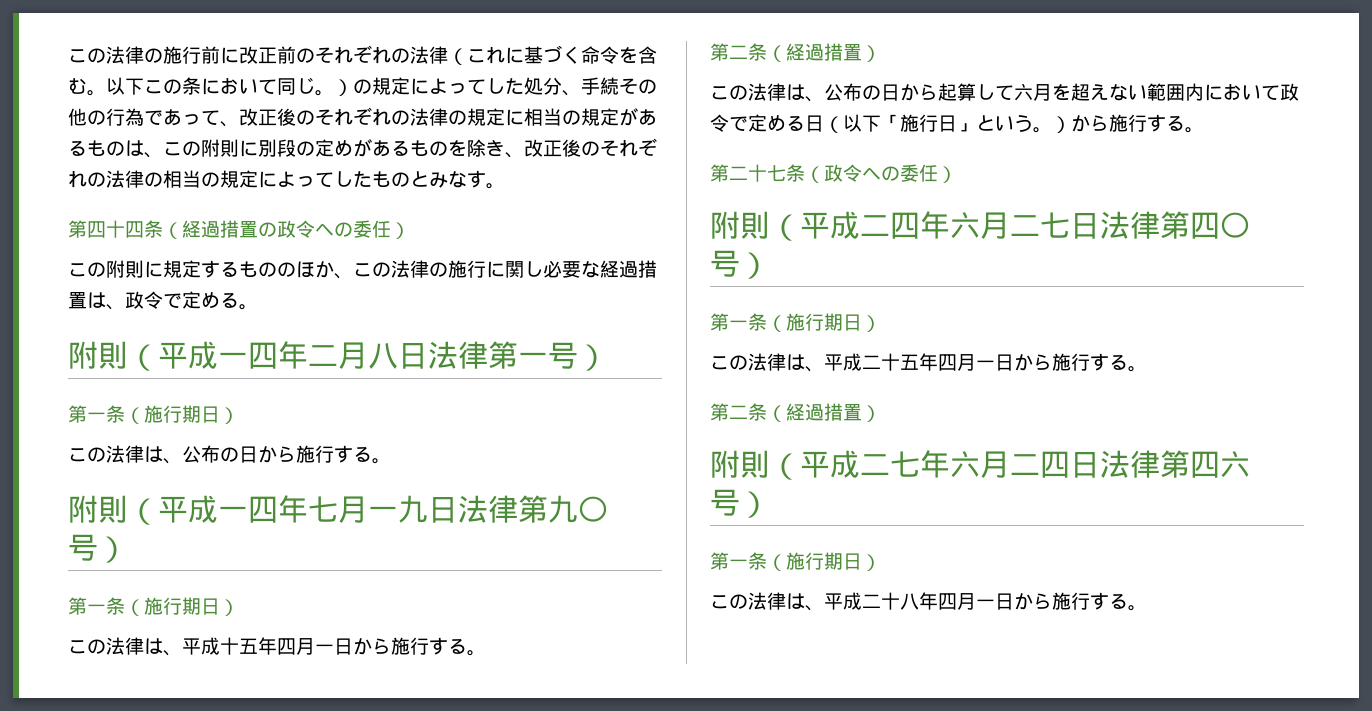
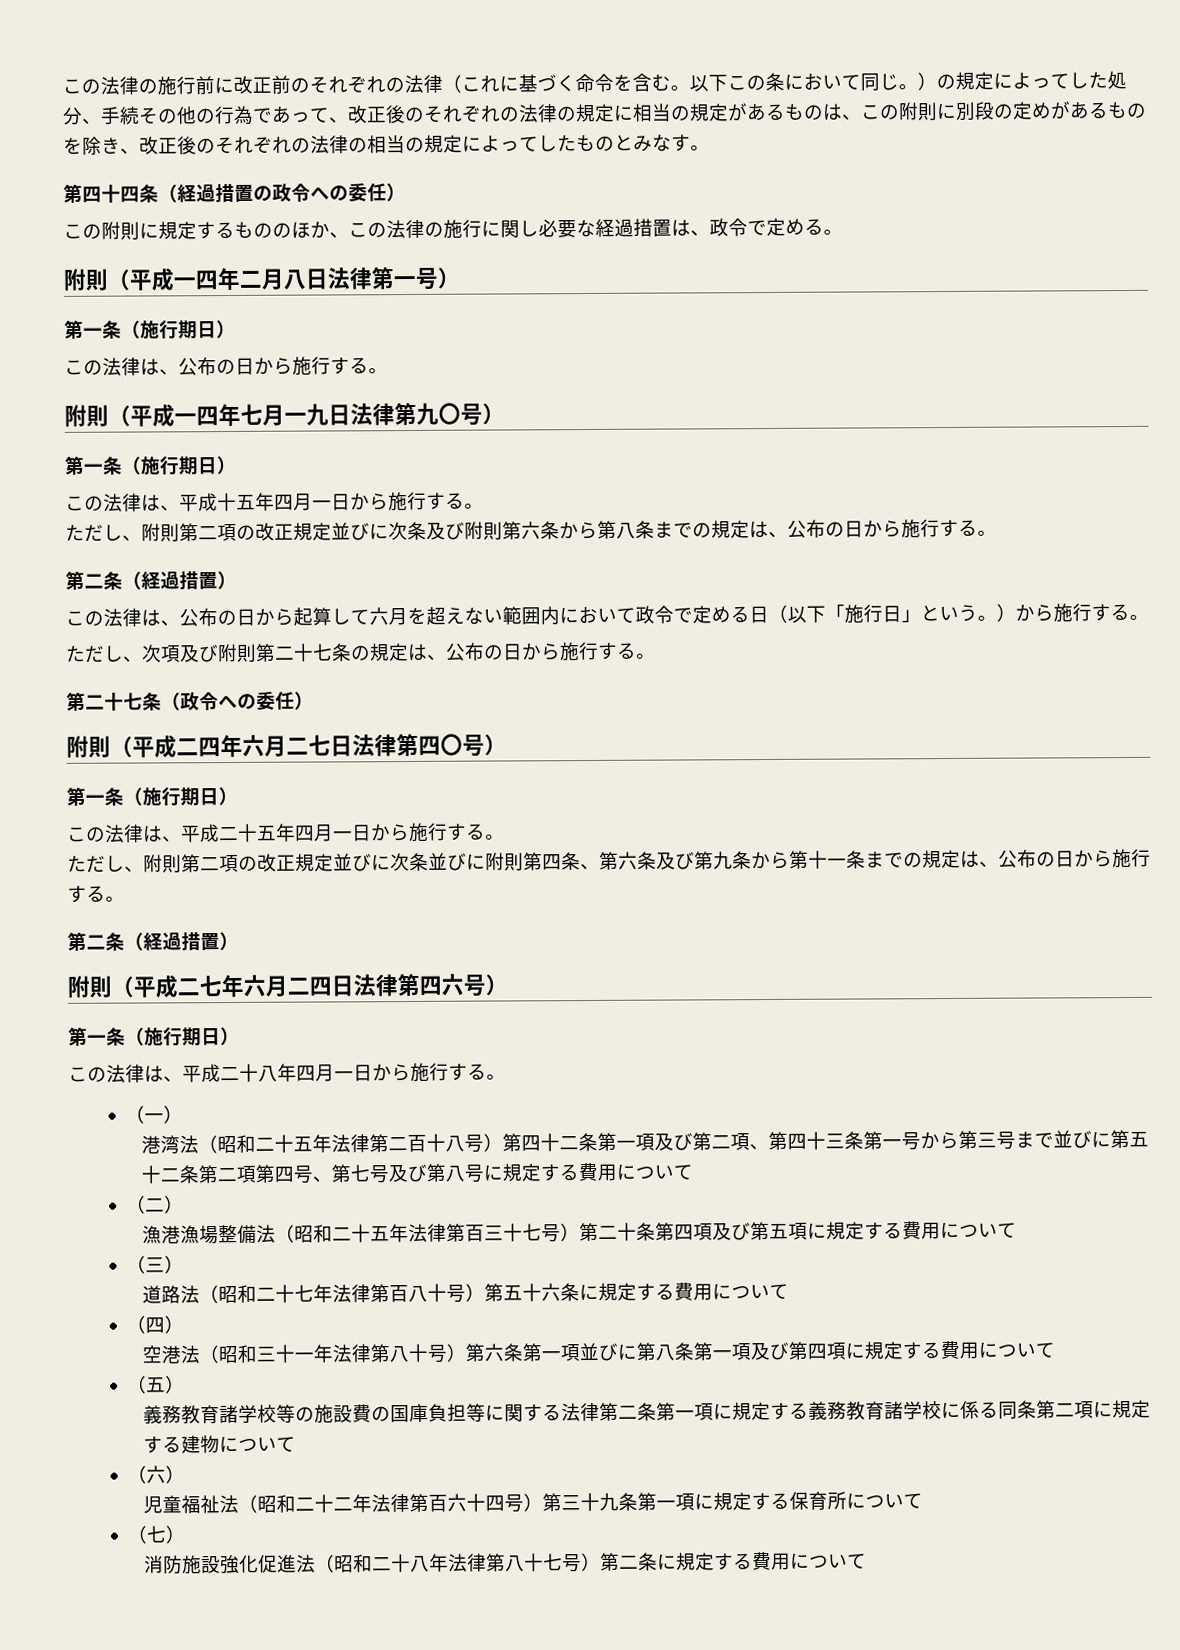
+ ただし、附則第二項の改正規定並びに次条及び附則第六条から第八条までの規定は、公布の日から施行する。
+ ただし、次項及び附則第二十七条の規定は、公布の日から施行する。
+ ただし、附則第二項の改正規定並びに次条並びに附則第四条、第六条及び第九条から第十一条までの規定は、公布の日から施行する。
+ （一）
+ 港湾法（昭和二十五年法律第二百十八号）第四十二条第一項及び第二項、第四十三条第一号から第三号まで並びに第五十二条第二項第四号、第七号及び第八号に規定する費用について
+ （二）
+ 漁港漁場整備法（昭和二十五年法律第百三十七号）第二十条第四項及び第五項に規定する費用について
+ （三）
+ 道路法（昭和二十七年法律第百八十号）第五十六条に規定する費用について
+ （四）
+ 空港法（昭和三十一年法律第八十号）第六条第一項並びに第八条第一項及び第四項に規定する費用について
+ （五）
+ 義務教育諸学校等の施設費の国庫負担等に関する法律第二条第一項に規定する義務教育諸学校に係る同条第二項に規定する建物について
+ （六）
+ 児童福祉法（昭和二十二年法律第百六十四号）第三十九条第一項に規定する保育所について
+ （七）
+ 消防施設強化促進法（昭和二十八年法律第八十七号）第二条に規定する費用について

